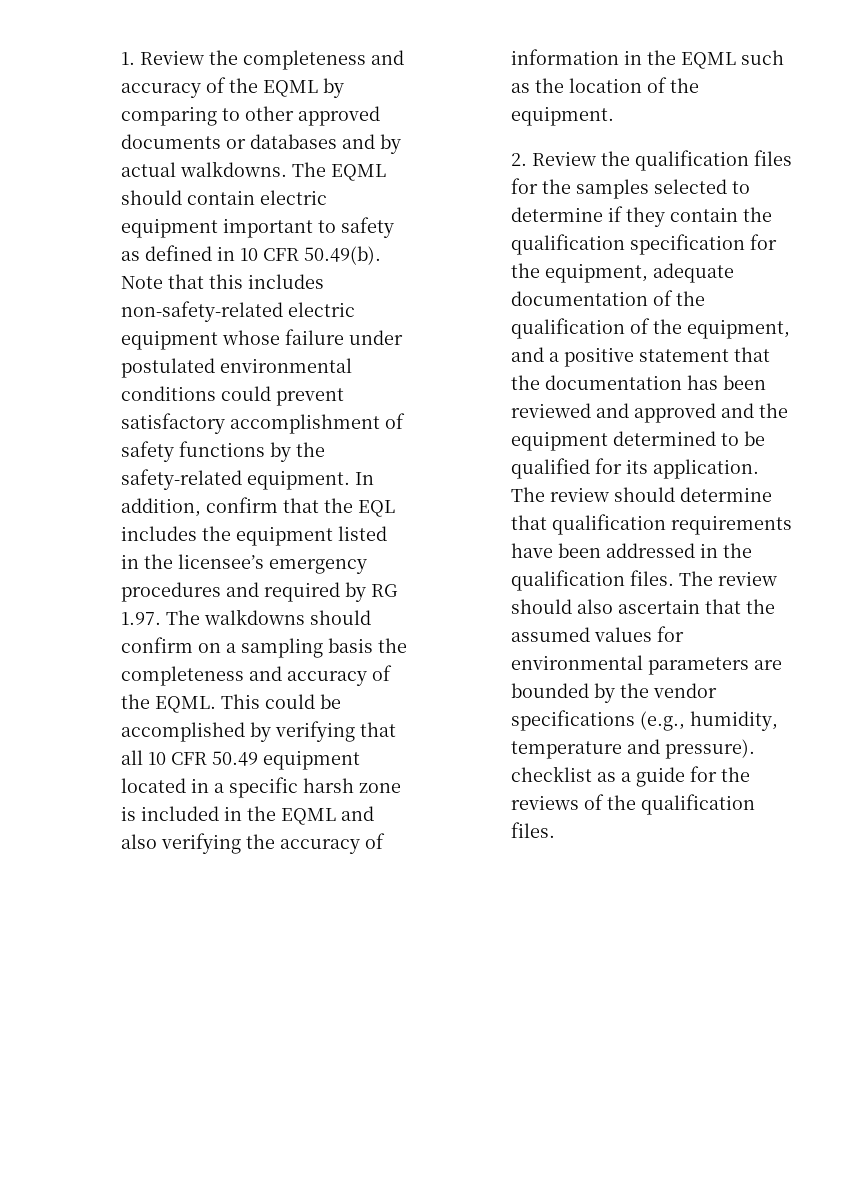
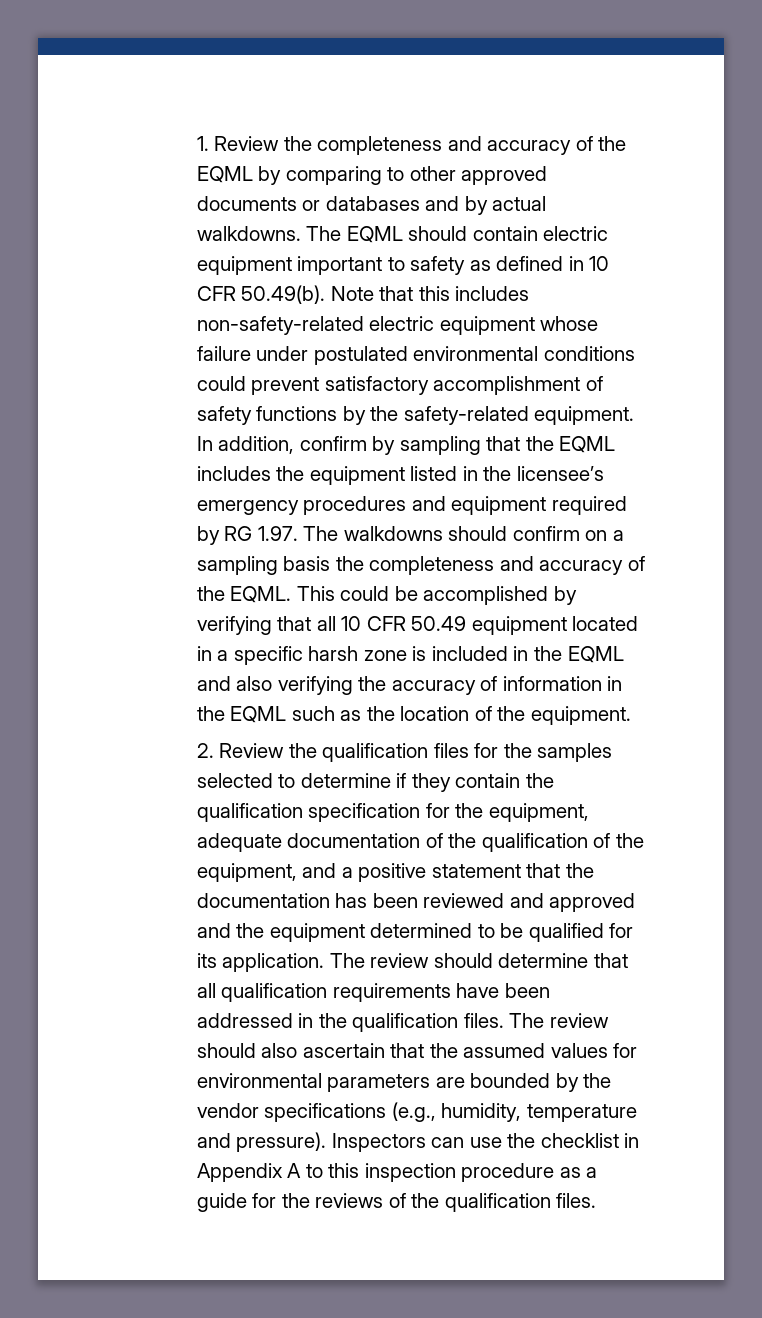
- In addition, confirm that the EQL includes the equipment listed in the licensee’s emergency procedures and required by RG 1.97. The walkdowns should confirm on a sampling basis the completeness and accuracy of the EQML.
+ In addition, confirm by sampling that the EQML includes the equipment listed in the licensee’s emergency procedures and equipment required by RG 1.97. The walkdowns should confirm on a sampling basis the completeness and accuracy of the EQML.
- The review should determine that qualification requirements have been addressed in the qualification files.
+ The review should determine that all qualification requirements have been addressed in the qualification files.
- The review should also ascertain that the assumed values for environmental parameters are bounded by the vendor specifications (e.g., humidity, temperature and pressure). checklist as a guide for the reviews of the qualification files.
+ The review should also ascertain that the assumed values for environmental parameters are bounded by the vendor specifications (e.g., humidity, temperature and pressure). Inspectors can use the checklist in Appendix A to this inspection procedure as a guide for the reviews of the qualification files.

